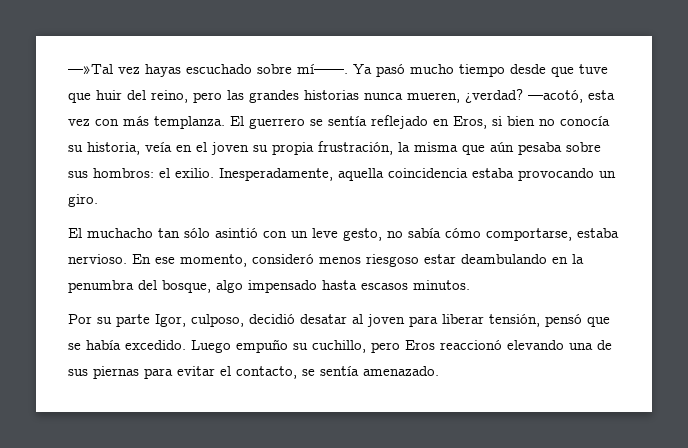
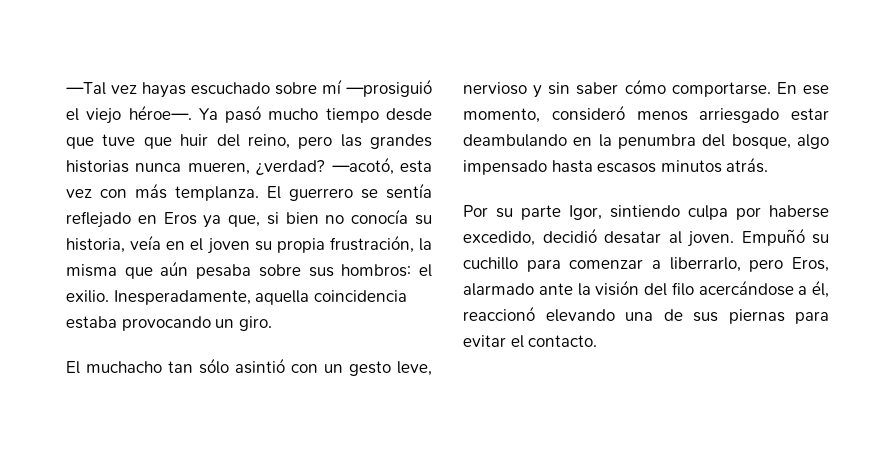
- —»Tal vez hayas escuchado sobre mí——.
+ —Tal vez hayas escuchado sobre mí —prosiguió el viejo héroe—.
- El guerrero se sentía reflejado en Eros, si bien no conocía su historia, veía en el joven su propia frustración, la misma que aún pesaba sobre sus hombros: el exilio.
+ El guerrero se sentía reflejado en Eros ya que, si bien no conocía su historia, veía en el joven su propia frustración, la misma que aún pesaba sobre sus hombros: el exilio.
- El muchacho tan sólo asintió con un leve gesto, no sabía cómo comportarse, estaba nervioso.
+ El muchacho tan sólo asintió con un gesto leve, nervioso y sin saber cómo comportarse.
- En ese momento, consideró menos riesgoso estar deambulando en la penumbra del bosque, algo impensado hasta escasos minutos.
+ En ese momento, consideró menos arriesgado estar deambulando en la penumbra del bosque, algo impensado hasta escasos minutos atrás.
- Por su parte Igor, culposo, decidió desatar al joven para liberar tensión, pensó que se había excedido. Luego empuño su cuchillo, pero Eros reaccionó elevando una de sus piernas para evitar el contacto, se sentía amenazado.
+ Por su parte Igor, sintiendo culpa por haberse excedido, decidió desatar al joven. Empuñó su cuchillo para comenzar a liberrarlo, pero Eros, alarmado ante la visión del filo acercándose a él, reaccionó elevando una de sus piernas para evitar el contacto.

